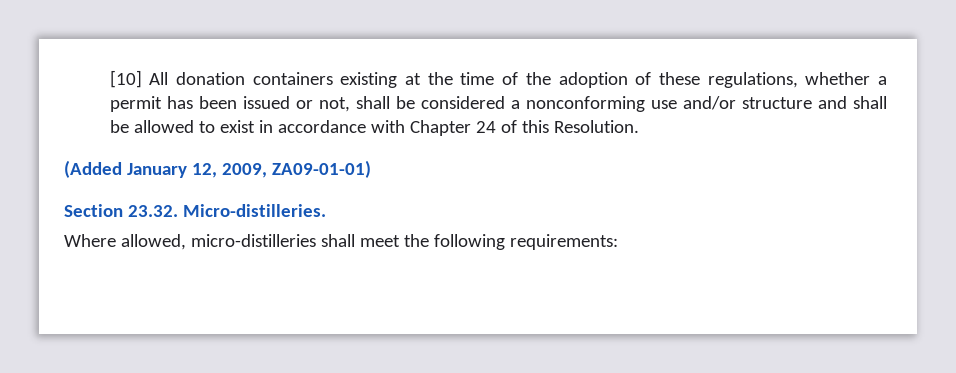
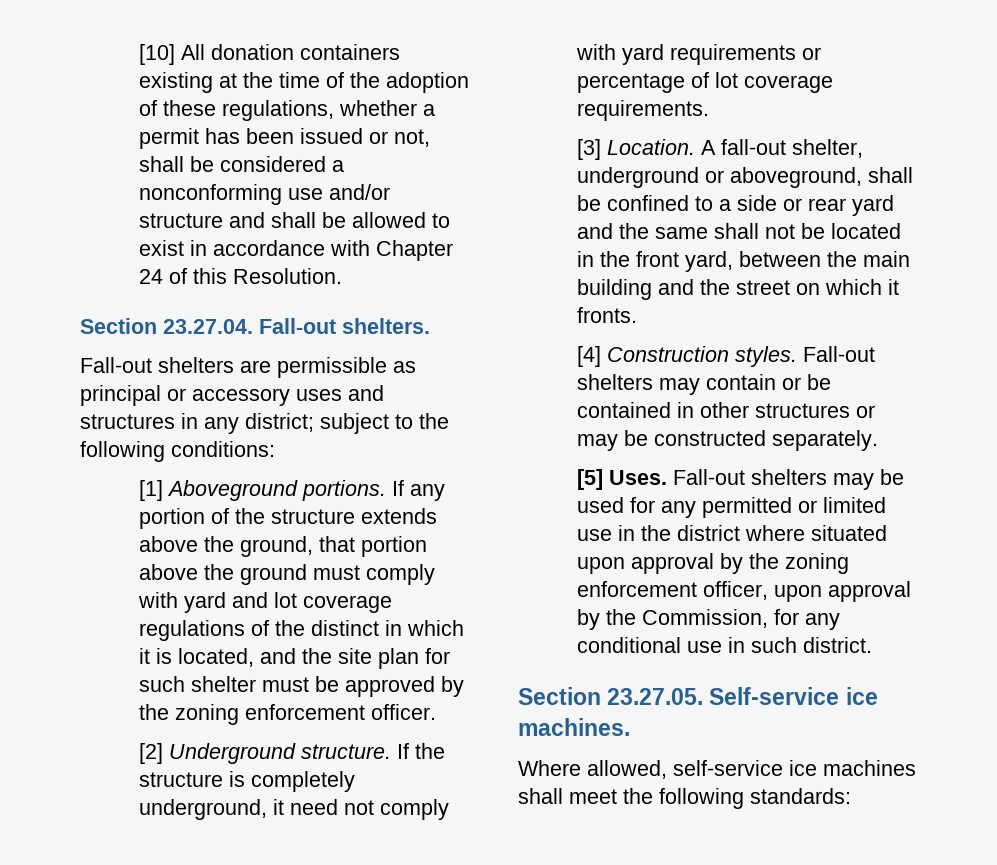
- (Added January 12, 2009, ZA09-01-01)
- Section 23.32. Micro-distilleries.
+ Section 23.27.04. Fall-out shelters.
+ Fall-out shelters are permissible as principal or accessory uses and structures in any district; subject to the following conditions:
+ [1] Aboveground portions. If any portion of the structure extends above the ground, that portion above the ground must comply with yard and lot coverage regulations of the distinct in which it is located, and the site plan for such shelter must be approved by the zoning enforcement officer.
+ [2] Underground structure. If the structure is completely underground, it need not comply with yard requirements or percentage of lot coverage requirements.
+ [3] Location. A fall-out shelter, underground or aboveground, shall be confined to a side or rear yard and the same shall not be located in the front yard, between the main building and the street on which it fronts.
+ [4] Construction styles. Fall-out shelters may contain or be contained in other structures or may be constructed separately.
+ [5] Uses. Fall-out shelters may be used for any permitted or limited use in the district where situated upon approval by the zoning enforcement officer, upon approval by the Commission, for any conditional use in such district.
+ Section 23.27.05. Self-service ice machines.
- Where allowed, micro-distilleries shall meet the following requirements:
+ Where allowed, self-service ice machines shall meet the following standards:

